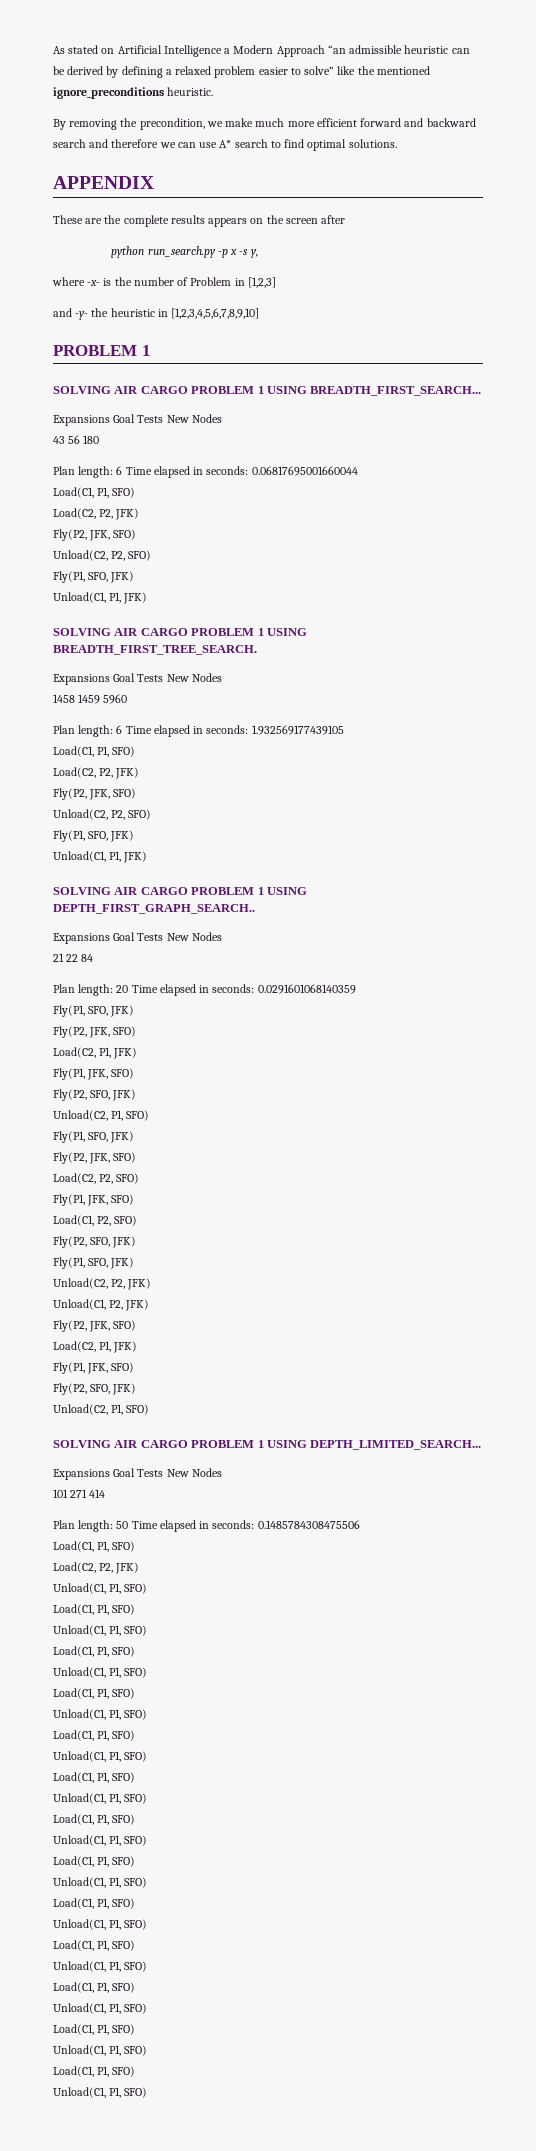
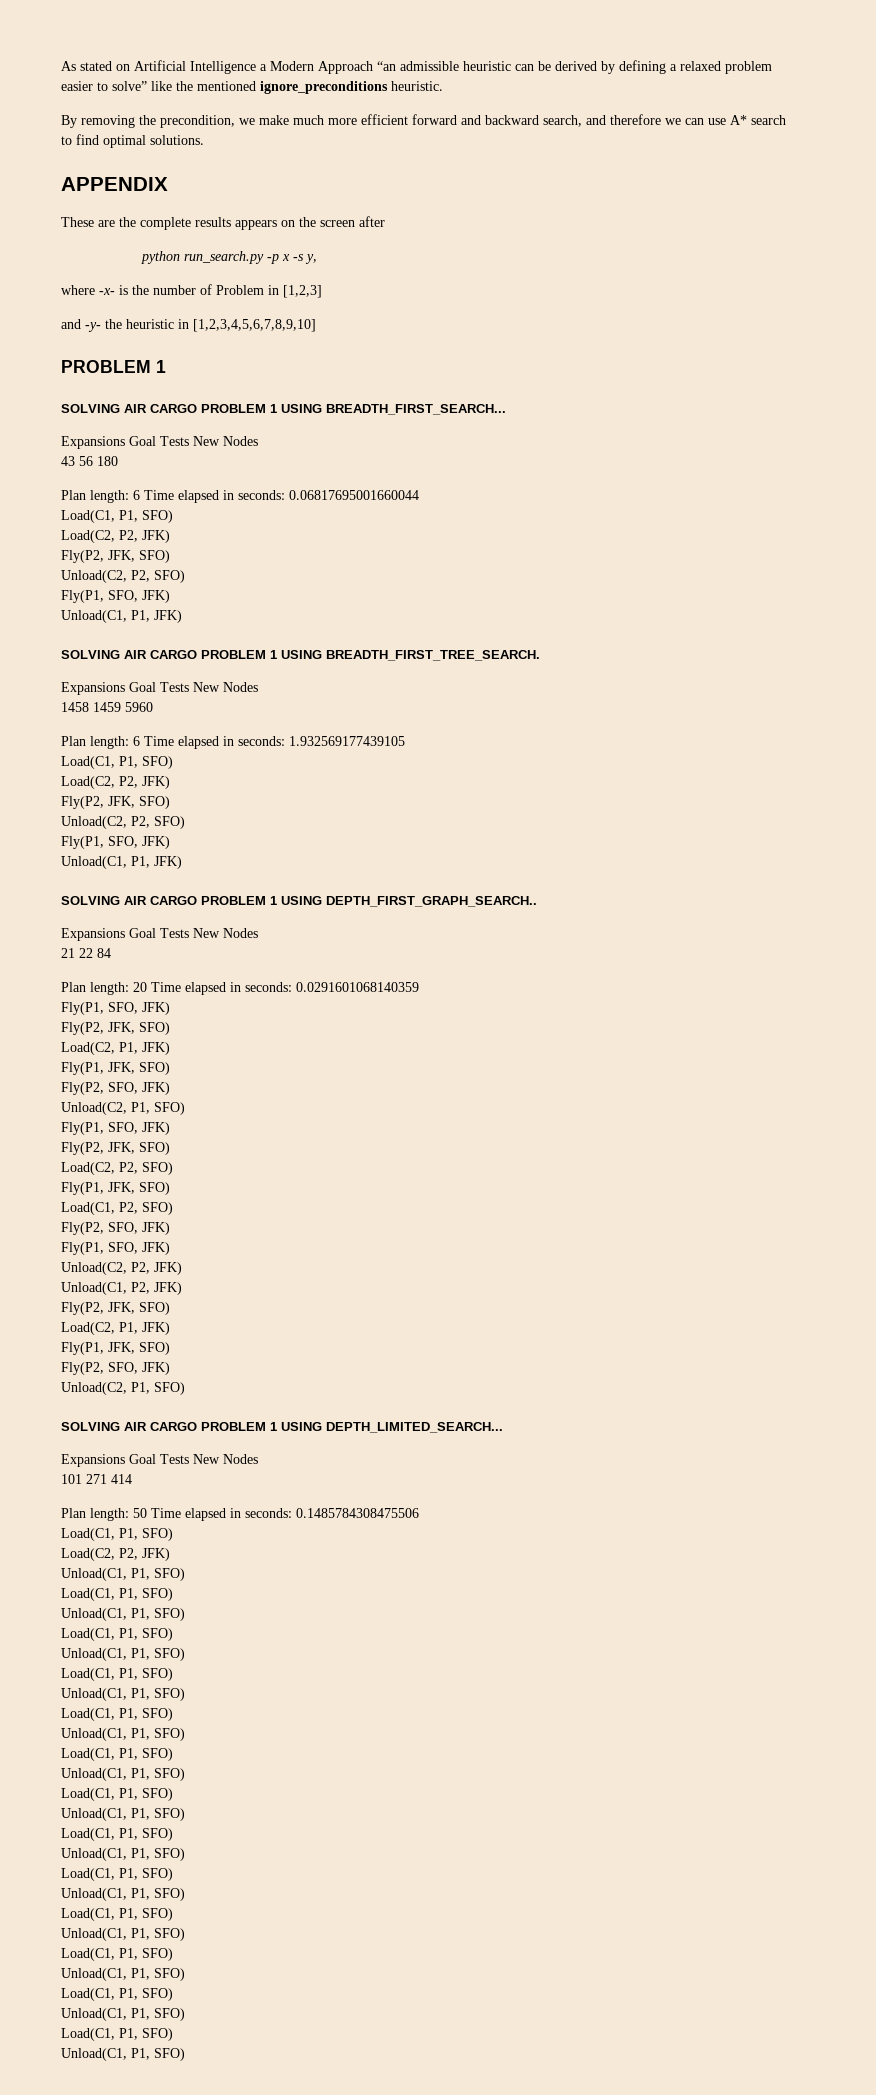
- By removing the precondition, we make much more efficient forward and backward search and therefore we can use A* search to find optimal solutions.
+ By removing the precondition, we make much more efficient forward and backward search, and therefore we can use A* search to find optimal solutions.

